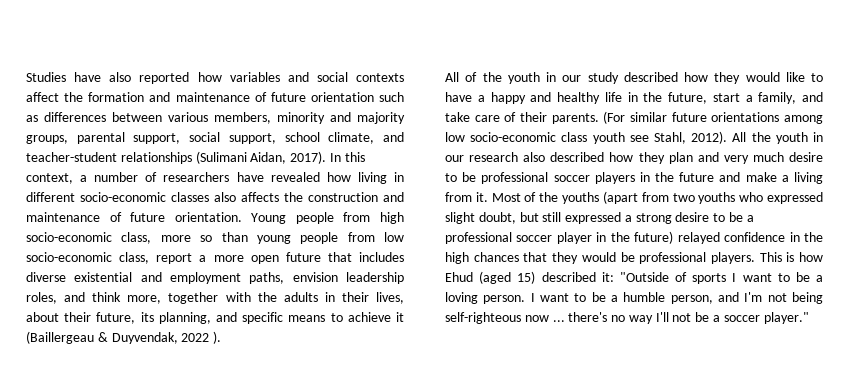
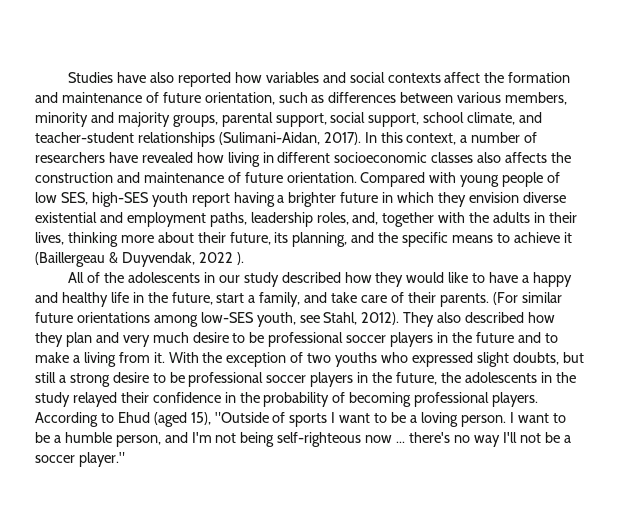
- Studies have also reported how variables and social contexts affect the formation and maintenance of future orientation such as differences between various members, minority and majority groups, parental support, social support, school climate, and teacher-student relationships (Sulimani Aidan, 2017).
+ Studies have also reported how variables and social contexts affect the formation and maintenance of future orientation, such as differences between various members, minority and majority groups, parental support, social support, school climate, and teacher-student relationships (Sulimani-Aidan, 2017).
- In this context, a number of researchers have revealed how living in different socio-economic classes also affects the construction and maintenance of future orientation.
+ In this context, a number of researchers have revealed how living in different socioeconomic classes also affects the construction and maintenance of future orientation.
- Young people from high socio-economic class, more so than young people from low socio-economic class, report a more open future that includes diverse existential and employment paths, envision leadership roles, and think more, together with the adults in their lives, about their future, its planning, and specific means to achieve it (Baillergeau & Duyvendak, 2022 ).
+ Compared with young people of low SES, high-SES youth report having a brighter future in which they envision diverse existential and employment paths, leadership roles, and, together with the adults in their lives, thinking more about their future, its planning, and the specific means to achieve it (Baillergeau & Duyvendak, 2022 ).
- All of the youth in our study described how they would like to have a happy and healthy life in the future, start a family, and take care of their parents.
+ All of the adolescents in our study described how they would like to have a happy and healthy life in the future, start a family, and take care of their parents.
- (For similar future orientations among low socio-economic class youth see Stahl, 2012). All the youth in our research also described how they plan and very much desire to be professional soccer players in the future and make a living from it.
+ (For similar future orientations among low-SES youth, see Stahl, 2012). They also described how they plan and very much desire to be professional soccer players in the future and to make a living from it.
- Most of the youths (apart from two youths who expressed slight doubt, but still expressed a strong desire to be a professional soccer player in the future) relayed confidence in the high chances that they would be professional players. This is how Ehud (aged 15) described it: "Outside of sports I want to be a loving person.
+ With the exception of two youths who expressed slight doubts, but still a strong desire to be professional soccer players in the future, the adolescents in the study relayed their confidence in the probability of becoming professional players. According to Ehud (aged 15), "Outside of sports I want to be a loving person.

